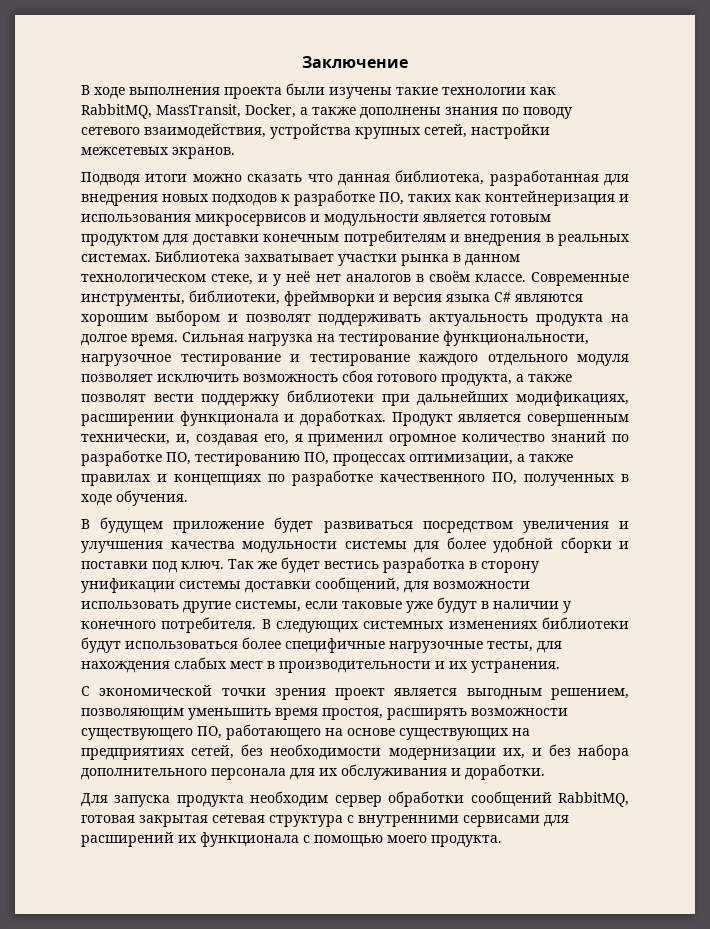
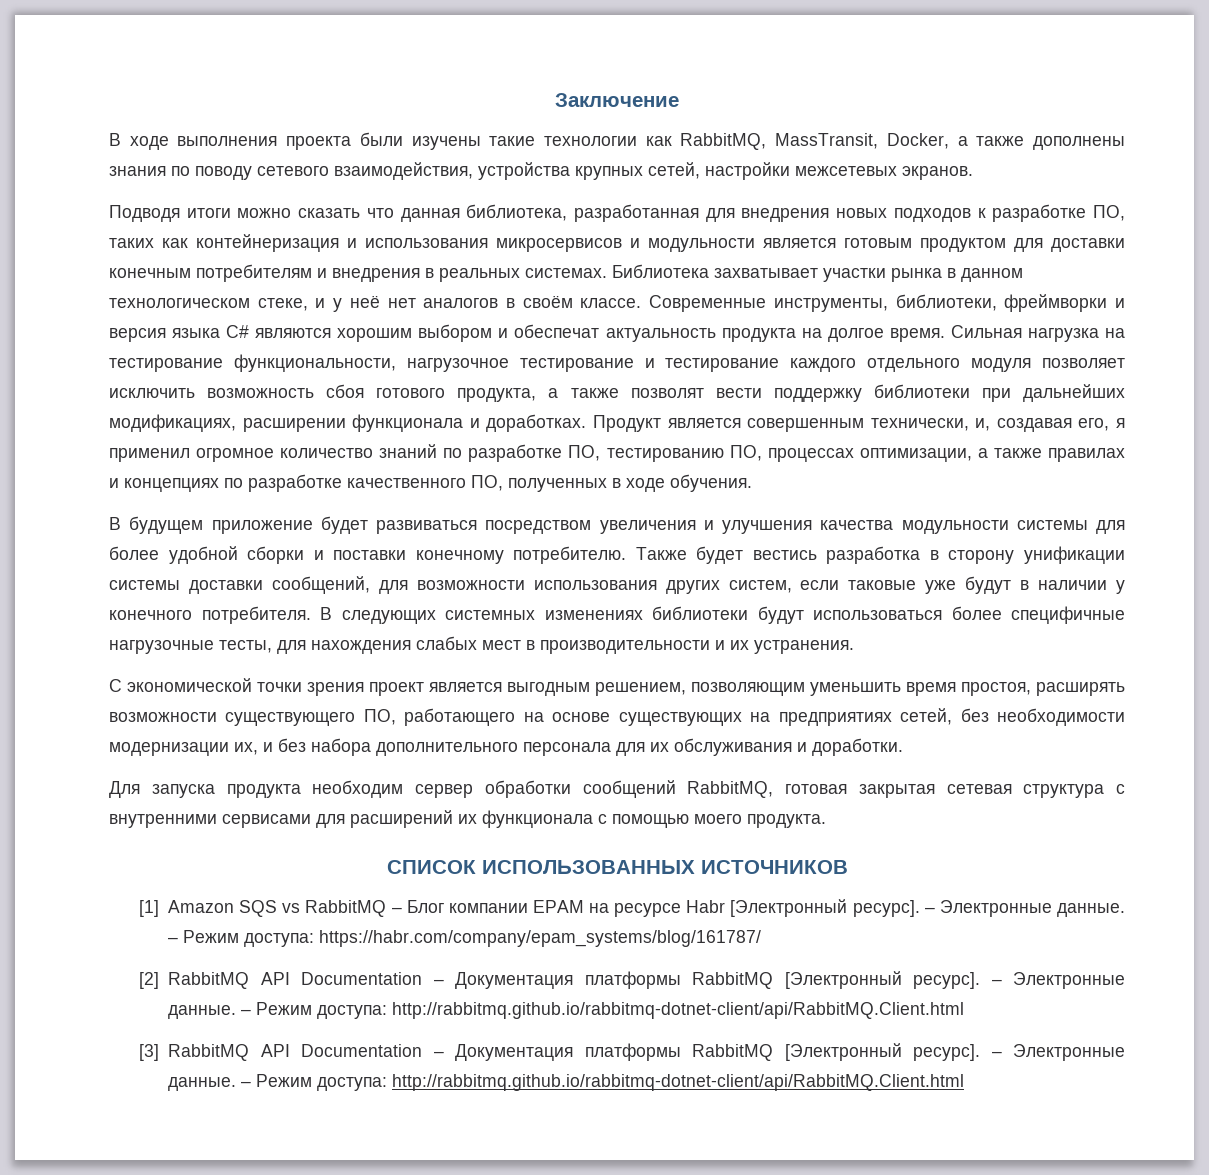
- Современные инструменты, библиотеки, фреймворки и версия языка C# являются хорошим выбором и позволят поддерживать актуальность продукта на долгое время.
+ Современные инструменты, библиотеки, фреймворки и версия языка C# являются хорошим выбором и обеспечат актуальность продукта на долгое время.
- В будущем приложение будет развиваться посредством увеличения и улучшения качества модульности системы для более удобной сборки и поставки под ключ. Так же будет вестись разработка в сторону унификации системы доставки сообщений, для возможности использовать другие системы, если таковые уже будут в наличии у конечного потребителя.
+ В будущем приложение будет развиваться посредством увеличения и улучшения качества модульности системы для более удобной сборки и поставки конечному потребителю. Также будет вестись разработка в сторону унификации системы доставки сообщений, для возможности использования других систем, если таковые уже будут в наличии у конечного потребителя.
+ СПИСОК ИСПОЛЬЗОВАННЫХ ИСТОЧНИКОВ
+ [1] Amazon SQS vs RabbitMQ – Блог компании EPAM на ресурсе Habr [Электронный ресурс]. – Электронные данные. – Режим доступа: https://habr.com/company/epam_systems/blog/161787/
+ [2] RabbitMQ API Documentation – Документация платформы RabbitMQ [Электронный ресурс]. – Электронные данные. – Режим доступа: http://rabbitmq.github.io/rabbitmq-dotnet-client/api/RabbitMQ.Client.html
+ [3] RabbitMQ API Documentation – Документация платформы RabbitMQ [Электронный ресурс]. – Электронные данные. – Режим доступа: http://rabbitmq.github.io/rabbitmq-dotnet-client/api/RabbitMQ.Client.html

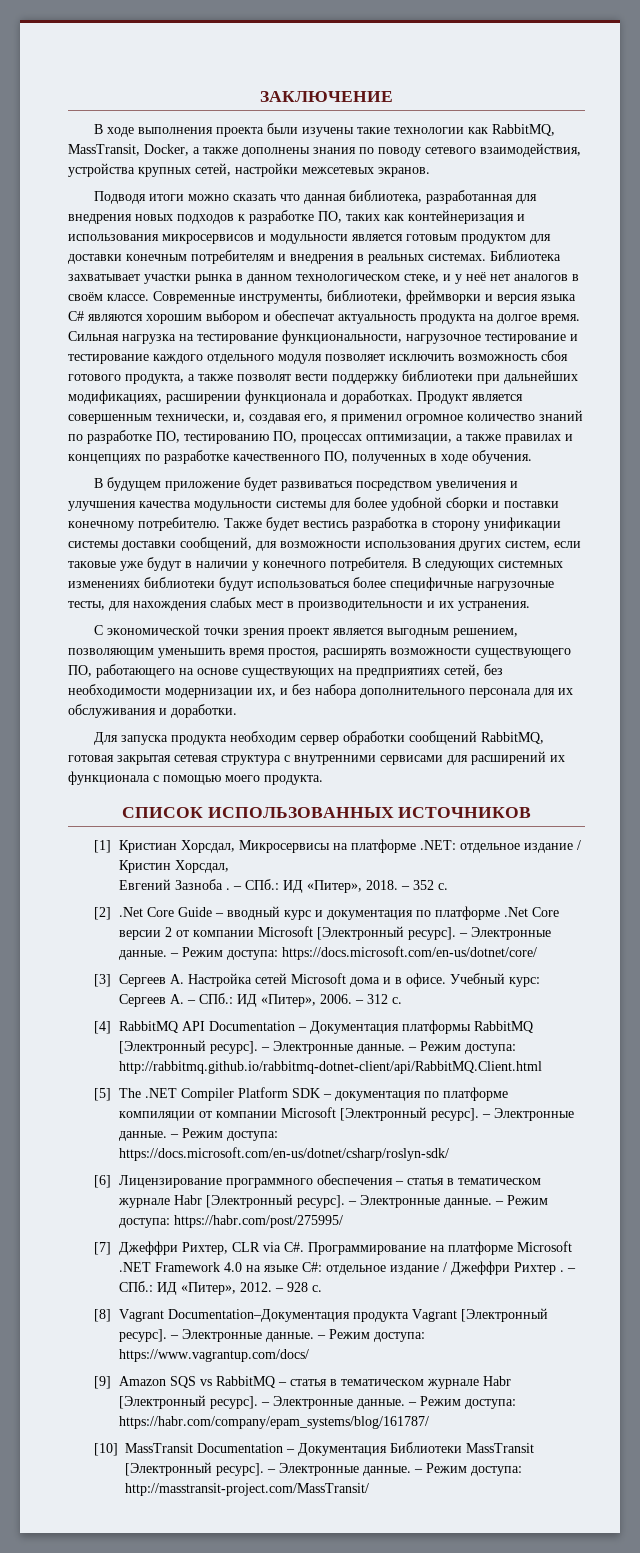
- Заключение
+ ЗАКЛЮЧЕНИЕ
- [1] Amazon SQS vs RabbitMQ – Блог компании EPAM на ресурсе Habr [Электронный ресурс]. – Электронные данные. – Режим доступа: https://habr.com/company/epam_systems/blog/161787/
- [2] RabbitMQ API Documentation – Документация платформы RabbitMQ [Электронный ресурс].
+ [1] Кристиан Хорсдал, Микросервисы на платформе .NET: отдельное издание / Кристин Хорсдал,
+ Евгений Зазноба . – СПб.: ИД «Питер», 2018. – 352 c.
+ [2] .Net Core Guide – вводный курс и документация по платформе .Net Core версии 2 от компании Microsoft [Электронный ресурс]. – Электронные данные. – Режим доступа: https://docs.microsoft.com/en-us/dotnet/core/
+ [3] Сергеев А. Настройка сетей Microsoft дома и в офисе. Учебный курс: Сергеев А. – СПб.: ИД «Питер», 2006. – 312 с.
+ [4] RabbitMQ API Documentation – Документация платформы RabbitMQ [Электронный ресурс].
- [3] RabbitMQ API Documentation – Документация платформы RabbitMQ [Электронный ресурс]. – Электронные данные. – Режим доступа: http://rabbitmq.github.io/rabbitmq-dotnet-client/api/RabbitMQ.Client.html
+ [5] The .NET Compiler Platform SDK – документация по платформе компиляции от компании Microsoft [Электронный ресурс]. – Электронные данные. – Режим доступа: https://docs.microsoft.com/en-us/dotnet/csharp/roslyn-sdk/
+ [6] Лицензирование программного обеспечения – статья в тематическом журнале Habr [Электронный ресурс]. – Электронные данные. – Режим доступа: https://habr.com/post/275995/
+ [7] Джеффри Рихтер, CLR via C#. Программирование на платформе Microsoft .NET Framework 4.0 на языке C#: отдельное издание / Джеффри Рихтер . – СПб.: ИД «Питер», 2012. – 928 c.
+ [8] Vagrant Documentation–Документация продукта Vagrant [Электронный ресурс]. – Электронные данные. – Режим доступа: https://www.vagrantup.com/docs/
+ [9] Amazon SQS vs RabbitMQ – статья в тематическом журнале Habr [Электронный ресурс]. – Электронные данные. – Режим доступа: https://habr.com/company/epam_systems/blog/161787/
+ [10] MassTransit Documentation – Документация Библиотеки MassTransit [Электронный ресурс]. – Электронные данные. – Режим доступа: http://masstransit-project.com/MassTransit/

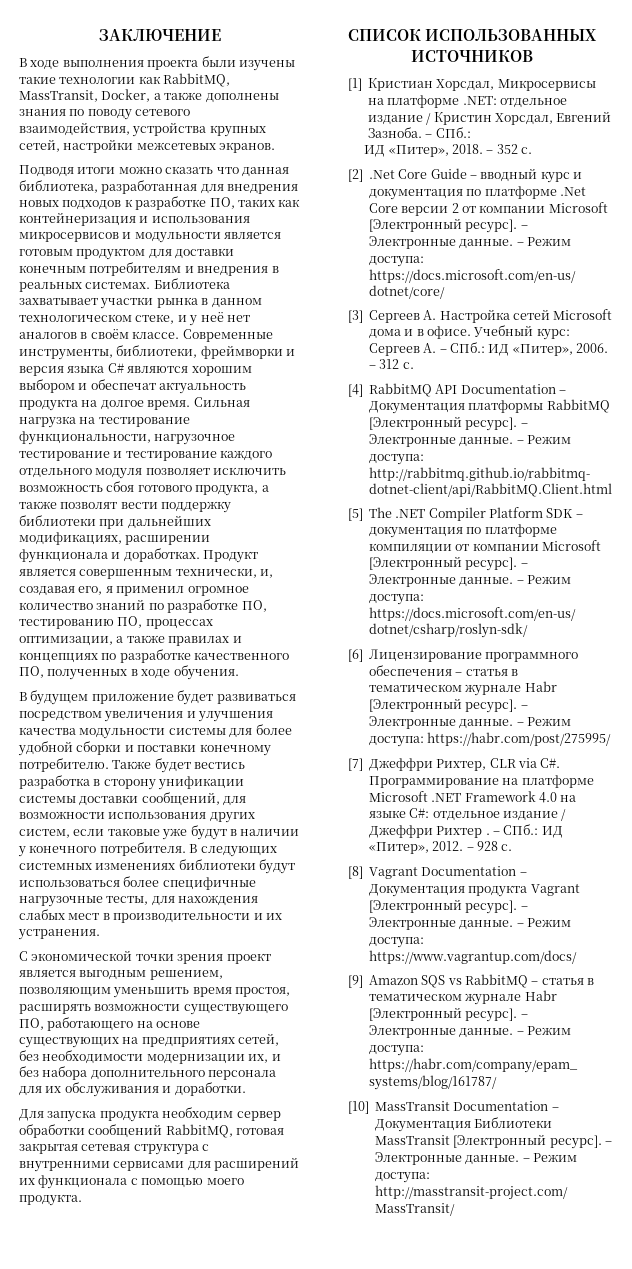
- [1] Кристиан Хорсдал, Микросервисы на платформе .NET: отдельное издание / Кристин Хорсдал,
- Евгений Зазноба . – СПб.: ИД «Питер», 2018.
+ [1] Кристиан Хорсдал, Микросервисы на платформе .NET: отдельное издание / Кристин Хорсдал, Евгений Зазноба. – СПб.:
+ ИД «Питер», 2018.
- [8] Vagrant Documentation–Документация продукта Vagrant [Электронный ресурс].
+ [8] Vagrant Documentation – Документация продукта Vagrant [Электронный ресурс].

